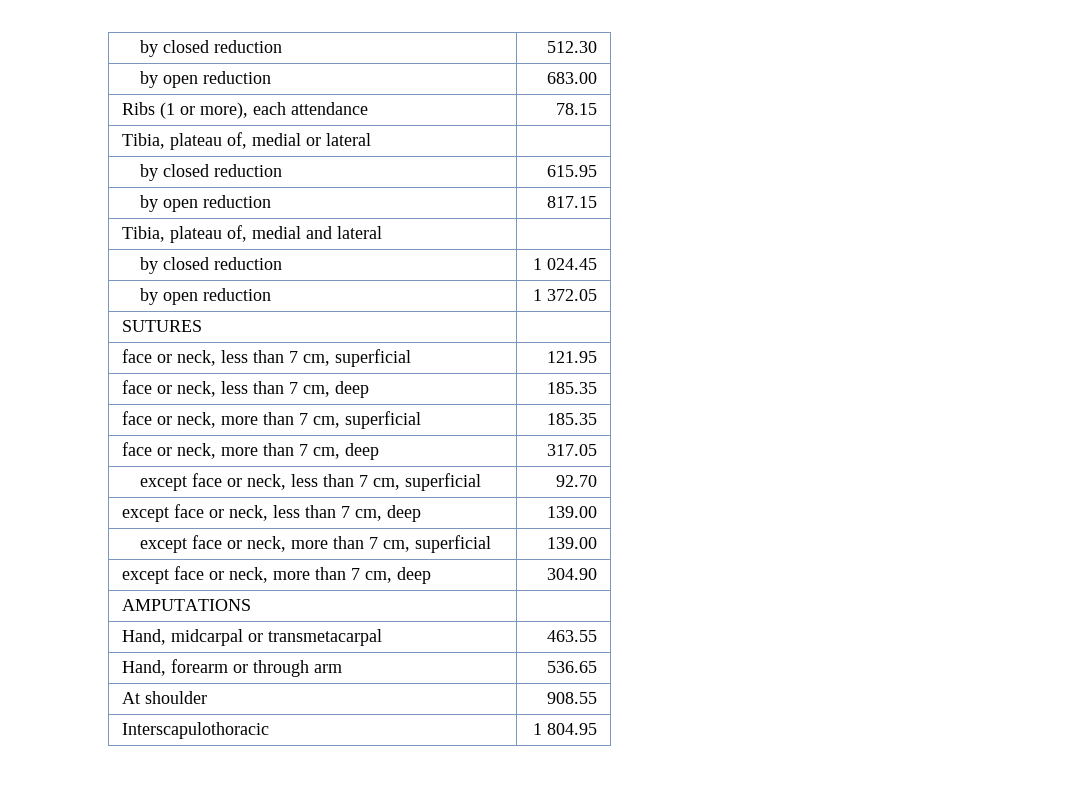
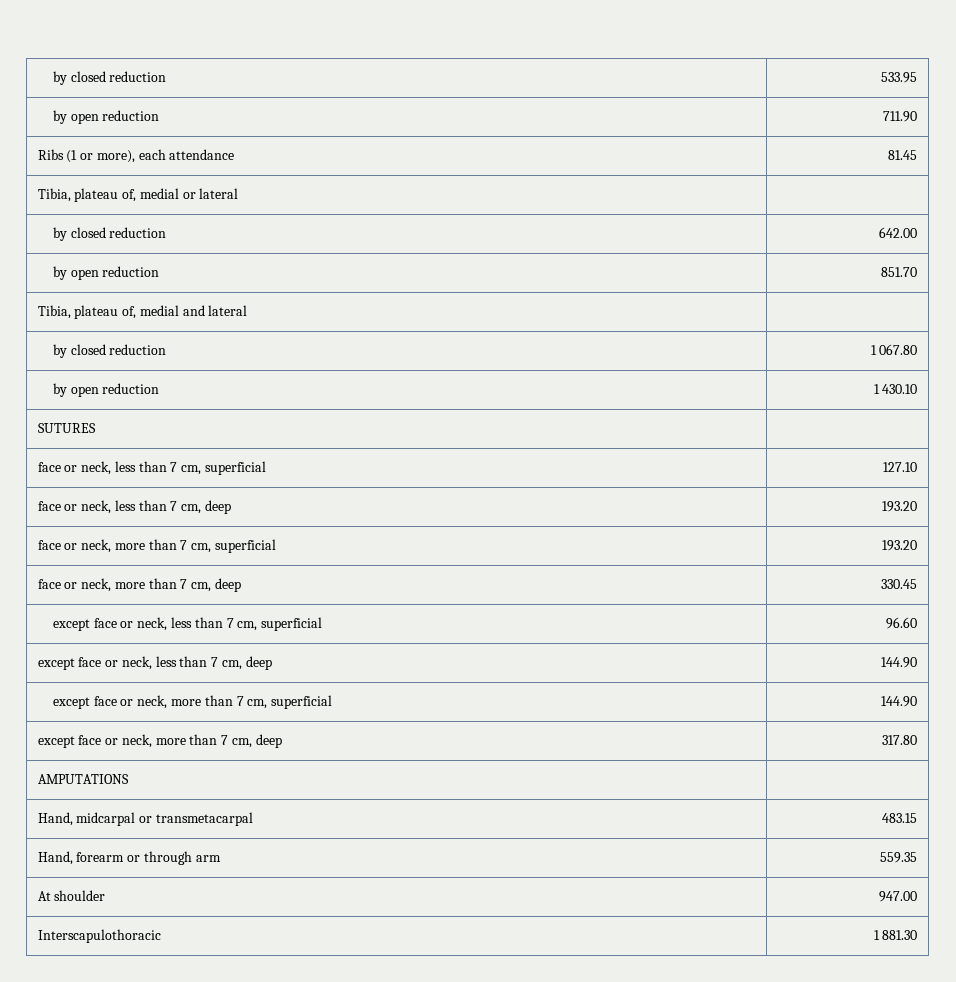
- by closed reduction | 512.30
- by open reduction | 683.00
+ by closed reduction | 533.95
+ by open reduction | 711.90
- Ribs (1 or more), each attendance | 78.15
+ Ribs (1 or more), each attendance | 81.45
- by closed reduction | 615.95
- by open reduction | 817.15
+ by closed reduction | 642.00
+ by open reduction | 851.70
- by closed reduction | 1 024.45
+ by closed reduction | 1 067.80
- by open reduction | 1 372.05
+ by open reduction | 1 430.10
- face or neck, less than 7 cm, superficial | 121.95
- face or neck, less than 7 cm, deep | 185.35
- face or neck, more than 7 cm, superficial | 185.35
- face or neck, more than 7 cm, deep | 317.05
+ face or neck, less than 7 cm, superficial | 127.10
+ face or neck, less than 7 cm, deep | 193.20
+ face or neck, more than 7 cm, superficial | 193.20
+ face or neck, more than 7 cm, deep | 330.45
- except face or neck, less than 7 cm, superficial | 92.70
+ except face or neck, less than 7 cm, superficial | 96.60
- except face or neck, less than 7 cm, deep | 139.00
+ except face or neck, less than 7 cm, deep | 144.90
- except face or neck, more than 7 cm, superficial | 139.00
+ except face or neck, more than 7 cm, superficial | 144.90
- except face or neck, more than 7 cm, deep | 304.90
+ except face or neck, more than 7 cm, deep | 317.80
- Hand, midcarpal or transmetacarpal | 463.55
+ Hand, midcarpal or transmetacarpal | 483.15
- Hand, forearm or through arm | 536.65
+ Hand, forearm or through arm | 559.35
- At shoulder | 908.55
+ At shoulder | 947.00
- Interscapulothoracic | 1 804.95
+ Interscapulothoracic | 1 881.30

